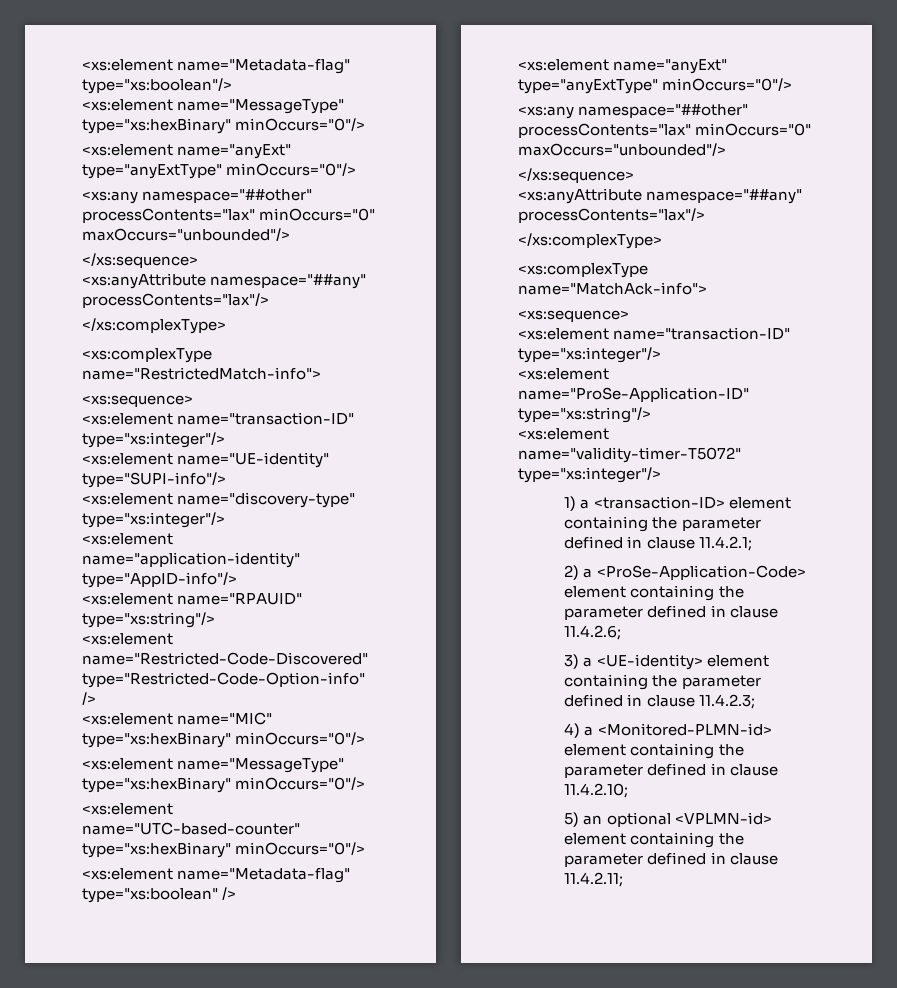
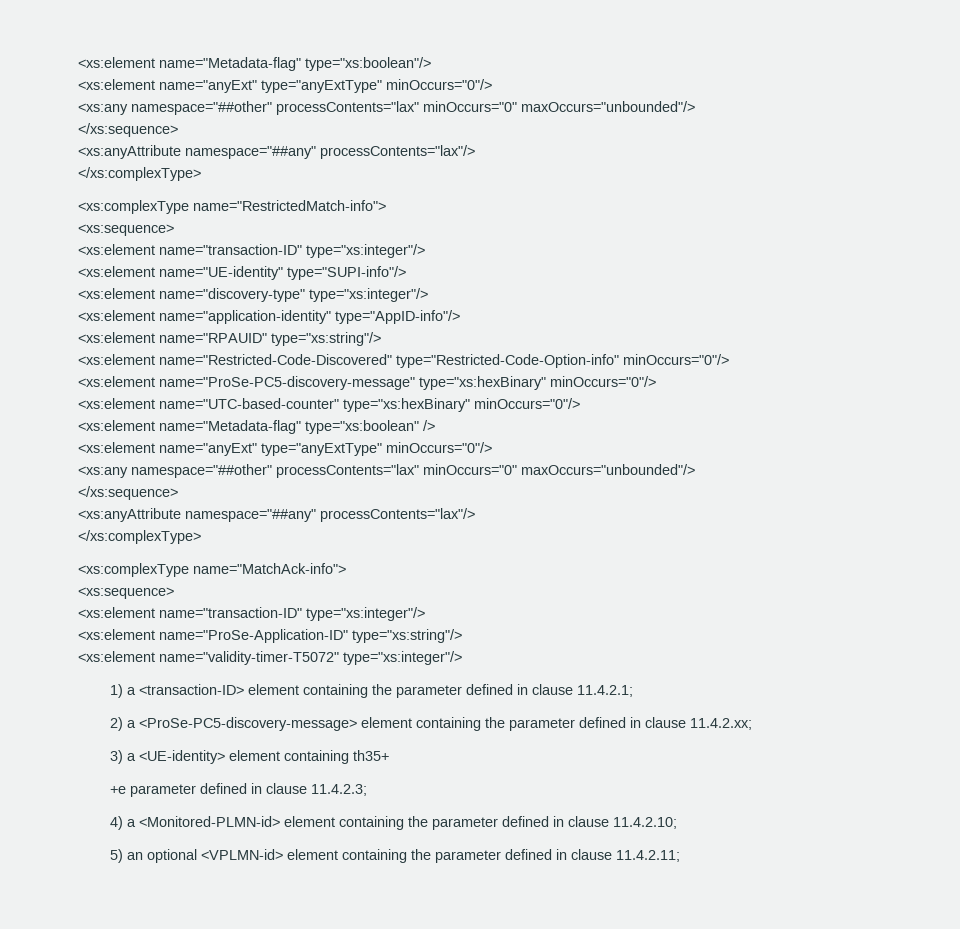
  <xs:element name="Metadata-flag" type="xs:boolean"/>
- <xs:element name="MessageType" type="xs:hexBinary" minOccurs="0"/>
- <xs:element name="Restricted-Code-Discovered" type="Restricted-Code-Option-info" />
- <xs:element name="MIC" type="xs:hexBinary" minOccurs="0"/>
- <xs:element name="MessageType" type="xs:hexBinary" minOccurs="0"/>
+ <xs:element name="Restricted-Code-Discovered" type="Restricted-Code-Option-info" minOccurs="0"/>
+ <xs:element name="ProSe-PC5-discovery-message" type="xs:hexBinary" minOccurs="0"/>
- 2) a <ProSe-Application-Code> element containing the parameter defined in clause 11.4.2.6;
+ 2) a <ProSe-PC5-discovery-message> element containing the parameter defined in clause 11.4.2.xx;
- 3) a <UE-identity> element containing the parameter defined in clause 11.4.2.3;
+ 3) a <UE-identity> element containing th35+
+ +e parameter defined in clause 11.4.2.3;

